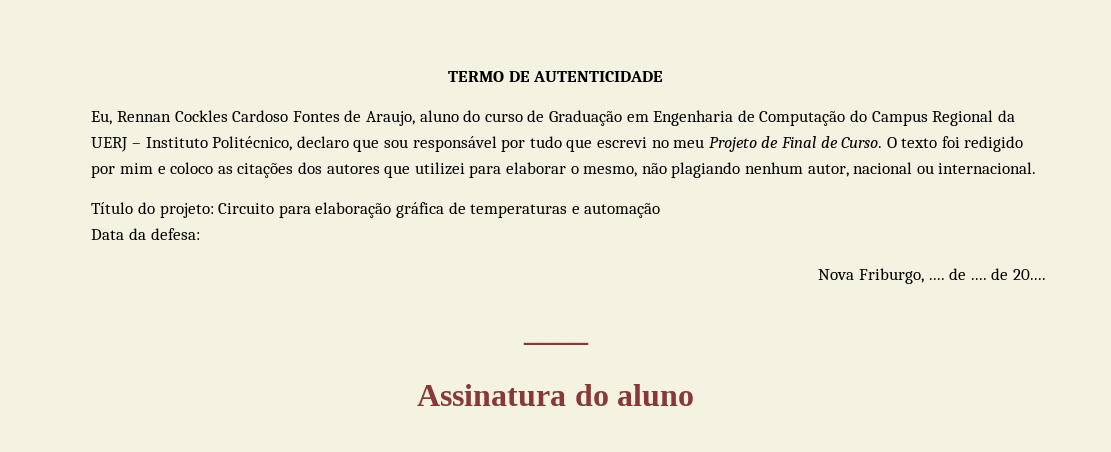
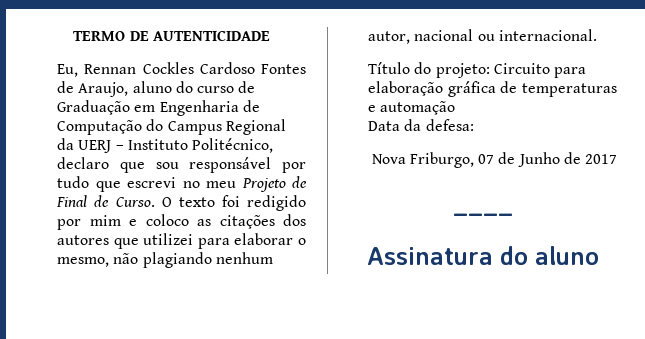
- Nova Friburgo, .... de .... de 20....
+ Nova Friburgo, 07 de Junho de 2017

